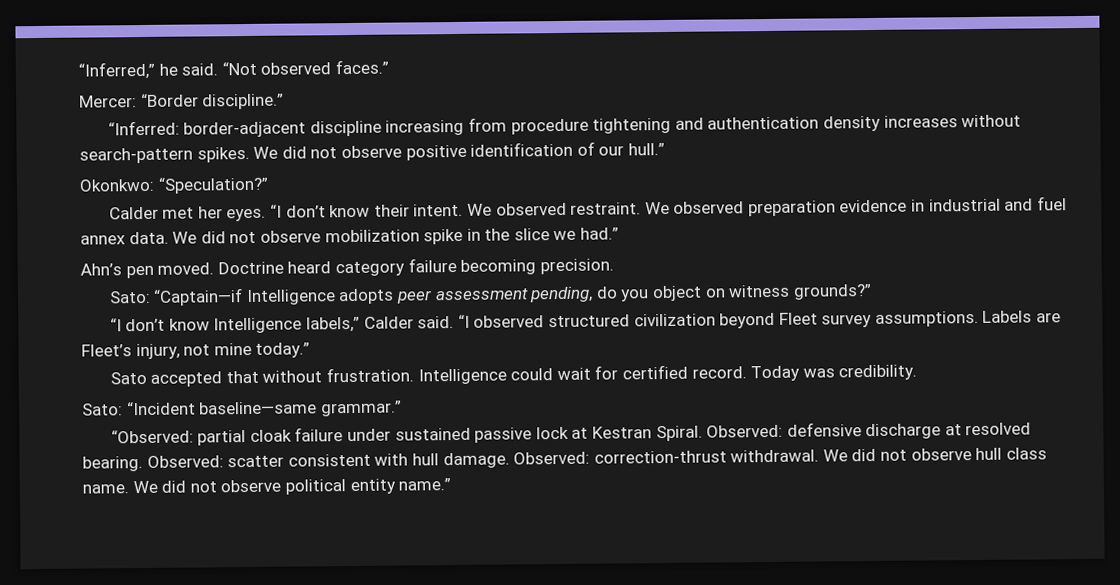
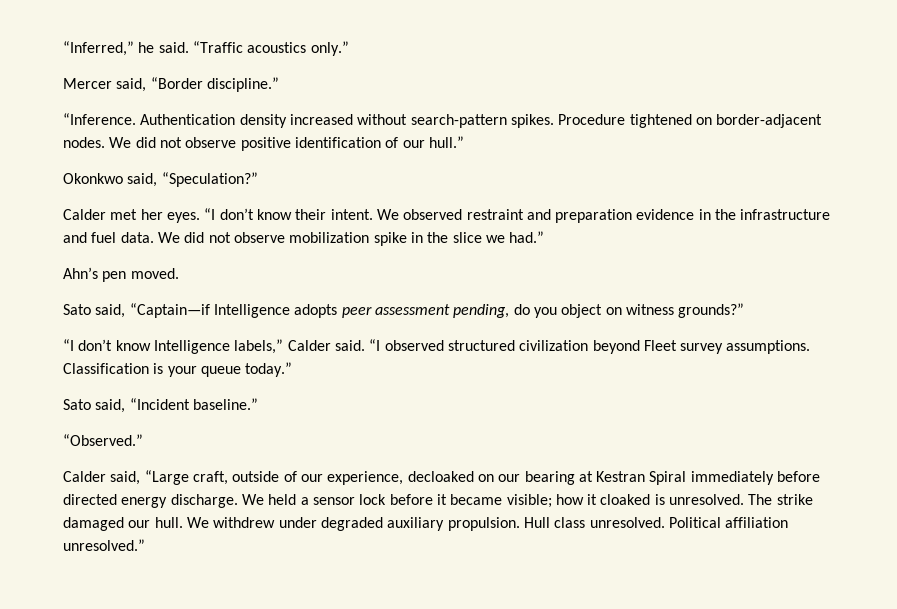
- “Not observed faces.”
- Mercer: “Border discipline.”
- “Inferred: border-adjacent discipline increasing from procedure tightening and authentication density increases without search-pattern spikes.
+ “Traffic acoustics only.”
+ Mercer said, “Border discipline.”
+ “Inference. Authentication density increased without search-pattern spikes. Procedure tightened on border-adjacent nodes.
- Okonkwo: “Speculation?”
+ Okonkwo said, “Speculation?”
- We observed restraint. We observed preparation evidence in industrial and fuel annex data.
+ We observed restraint and preparation evidence in the infrastructure and fuel data.
- Ahn’s pen moved. Doctrine heard category failure becoming precision.
- Sato: “Captain—if Intelligence adopts peer assessment pending, do you object on witness grounds?”
+ Ahn’s pen moved.
+ Sato said, “Captain—if Intelligence adopts peer assessment pending, do you object on witness grounds?”
- Labels are Fleet’s injury, not mine today.”
- Sato accepted that without frustration. Intelligence could wait for certified record. Today was credibility.
- Sato: “Incident baseline—same grammar.”
- “Observed: partial cloak failure under sustained passive lock at Kestran Spiral. Observed: defensive discharge at resolved bearing. Observed: scatter consistent with hull damage. Observed: correction-thrust withdrawal. We did not observe hull class name. We did not observe political entity name.”
+ Classification is your queue today.”
+ Sato said, “Incident baseline.”
+ “Observed.”
+ Calder said, “Large craft, outside of our experience, decloaked on our bearing at Kestran Spiral immediately before directed energy discharge. We held a sensor lock before it became visible; how it cloaked is unresolved. The strike damaged our hull. We withdrew under degraded auxiliary propulsion. Hull class unresolved. Political affiliation unresolved.”

